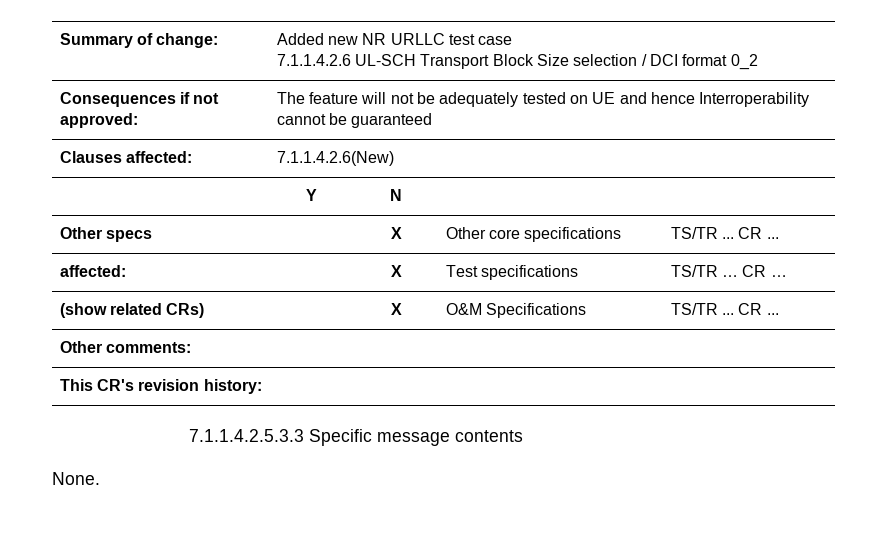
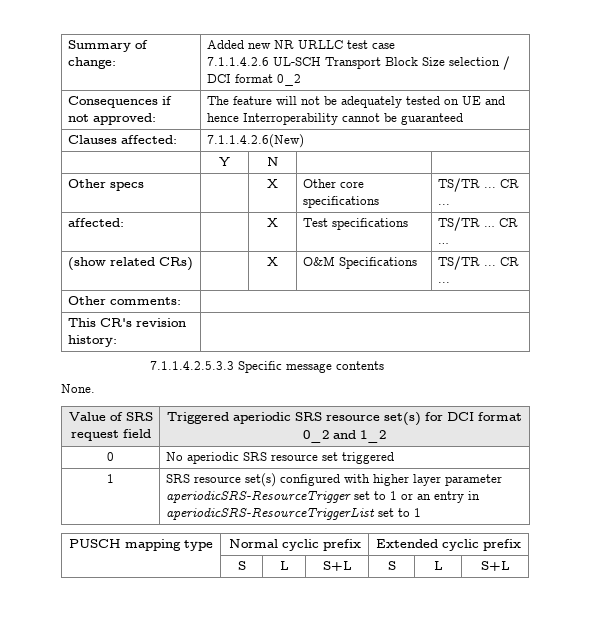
+ Value of SRS request field | Triggered aperiodic SRS resource set(s) for DCI format 0_2 and 1_2
+ 0 | No aperiodic SRS resource set triggered
+ 1 | SRS resource set(s) configured with higher layer parameter aperiodicSRS-ResourceTrigger set to 1 or an entry in aperiodicSRS-ResourceTriggerList set to 1
+ PUSCH mapping type | Normal cyclic prefix | Extended cyclic prefix
+ | S | L | S+L | S | L | S+L

